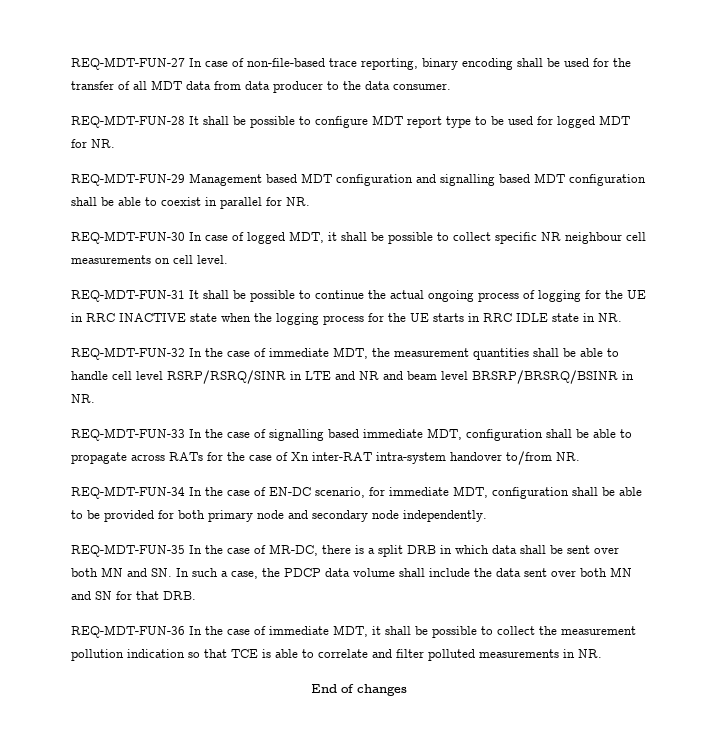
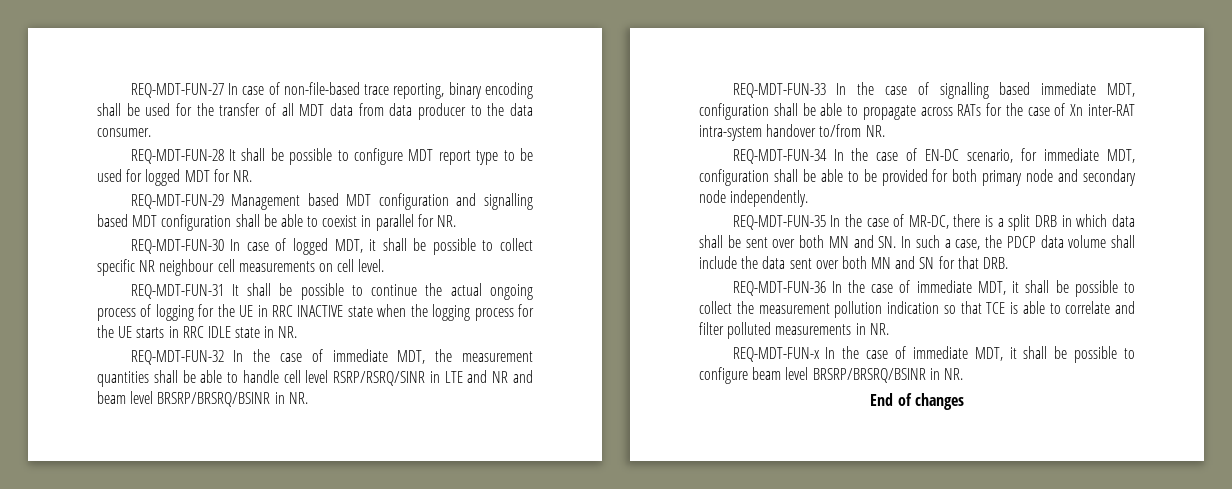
+ REQ-MDT-FUN-x In the case of immediate MDT, it shall be possible to configure beam level BRSRP/BRSRQ/BSINR in NR.

